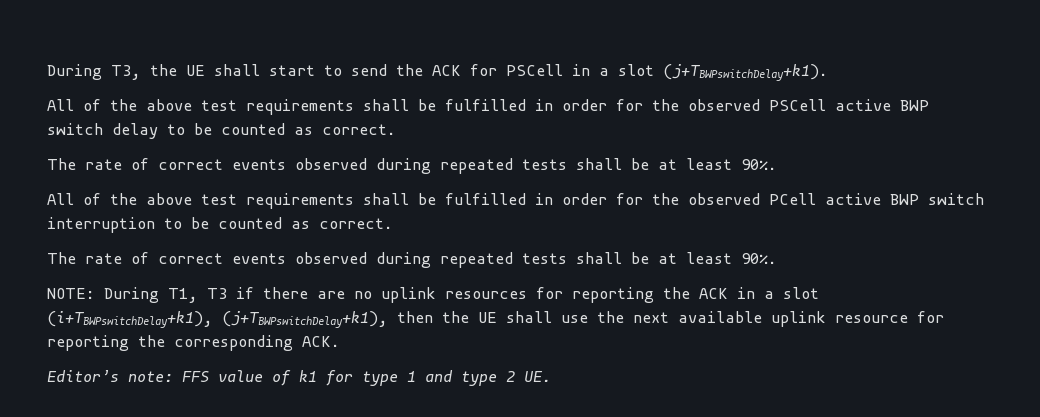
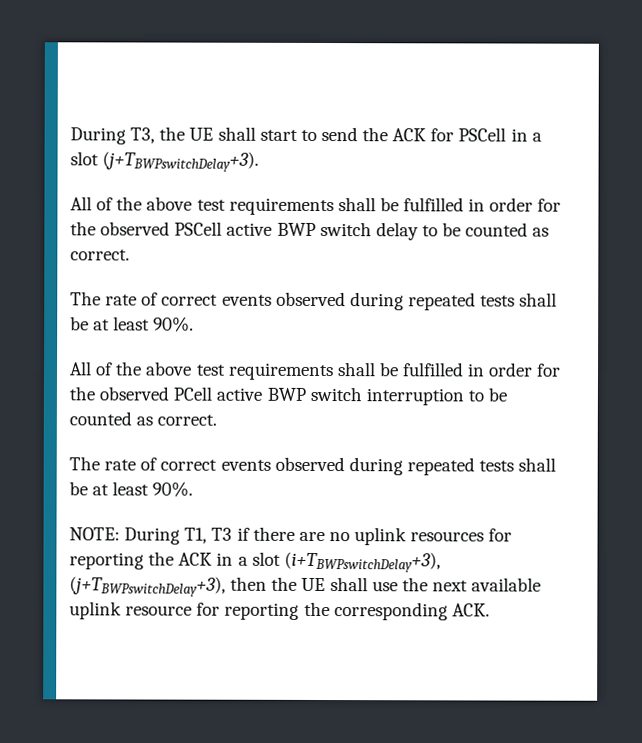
- During T3, the UE shall start to send the ACK for PSCell in a slot (j+TBWPswitchDelay+k1).
+ During T3, the UE shall start to send the ACK for PSCell in a slot (j+TBWPswitchDelay+3).
- NOTE: During T1, T3 if there are no uplink resources for reporting the ACK in a slot (i+TBWPswitchDelay+k1), (j+TBWPswitchDelay+k1), then the UE shall use the next available uplink resource for reporting the corresponding ACK.
+ NOTE: During T1, T3 if there are no uplink resources for reporting the ACK in a slot (i+TBWPswitchDelay+3), (j+TBWPswitchDelay+3), then the UE shall use the next available uplink resource for reporting the corresponding ACK.
- Editor’s note: FFS value of k1 for type 1 and type 2 UE.

